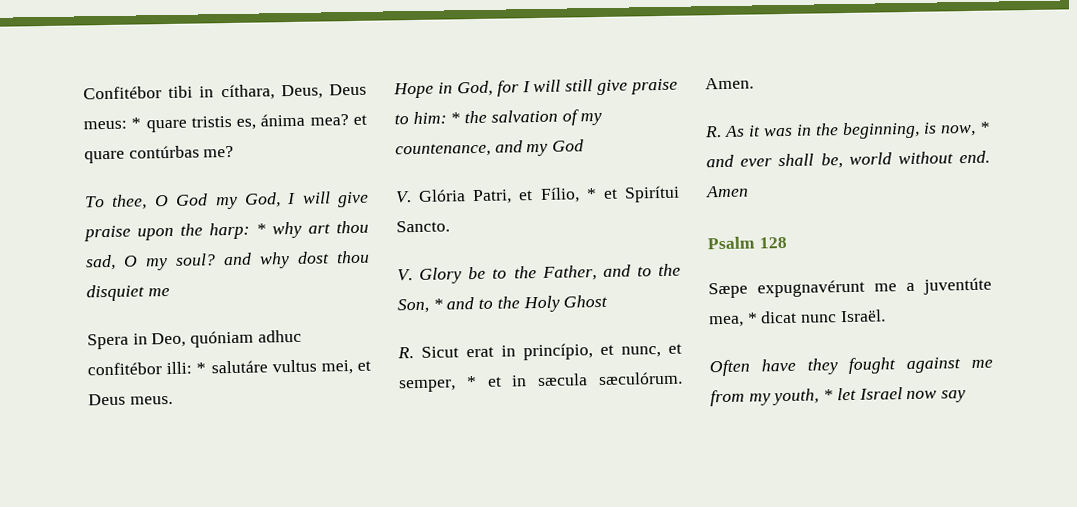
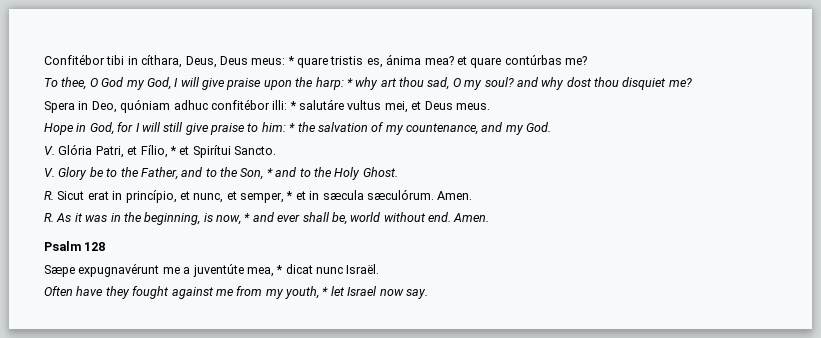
- To thee, O God my God, I will give praise upon the harp: * why art thou sad, O my soul? and why dost thou disquiet me
+ To thee, O God my God, I will give praise upon the harp: * why art thou sad, O my soul? and why dost thou disquiet me?
- Hope in God, for I will still give praise to him: * the salvation of my countenance, and my God
+ Hope in God, for I will still give praise to him: * the salvation of my countenance, and my God.
- V. Glory be to the Father, and to the Son, * and to the Holy Ghost
+ V. Glory be to the Father, and to the Son, * and to the Holy Ghost.
- R. As it was in the beginning, is now, * and ever shall be, world without end. Amen
+ R. As it was in the beginning, is now, * and ever shall be, world without end. Amen.
- Often have they fought against me from my youth, * let Israel now say
+ Often have they fought against me from my youth, * let Israel now say.

